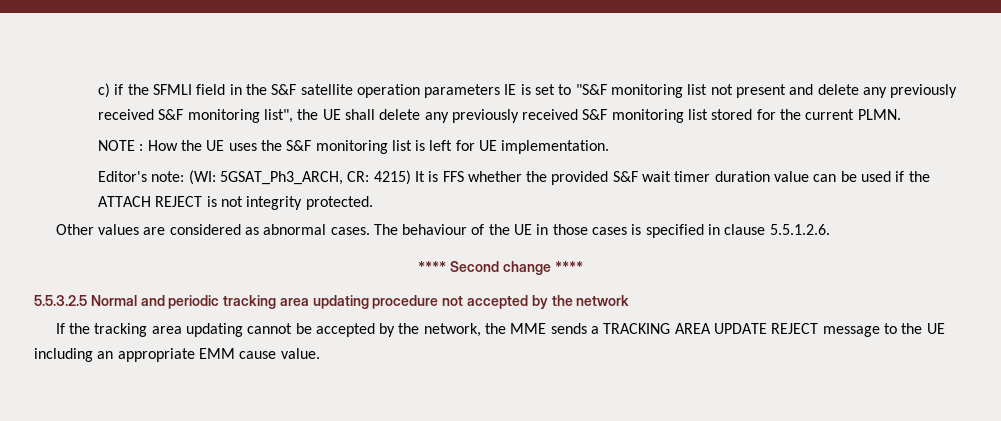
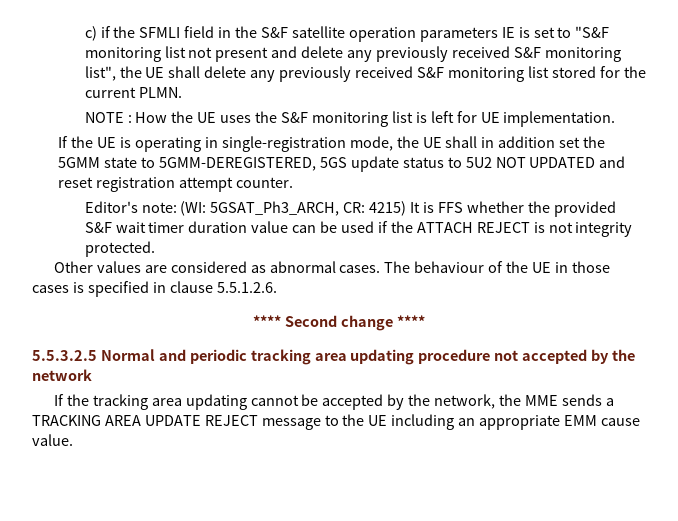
+ If the UE is operating in single-registration mode, the UE shall in addition set the 5GMM state to 5GMM-DEREGISTERED, 5GS update status to 5U2 NOT UPDATED and reset registration attempt counter.

